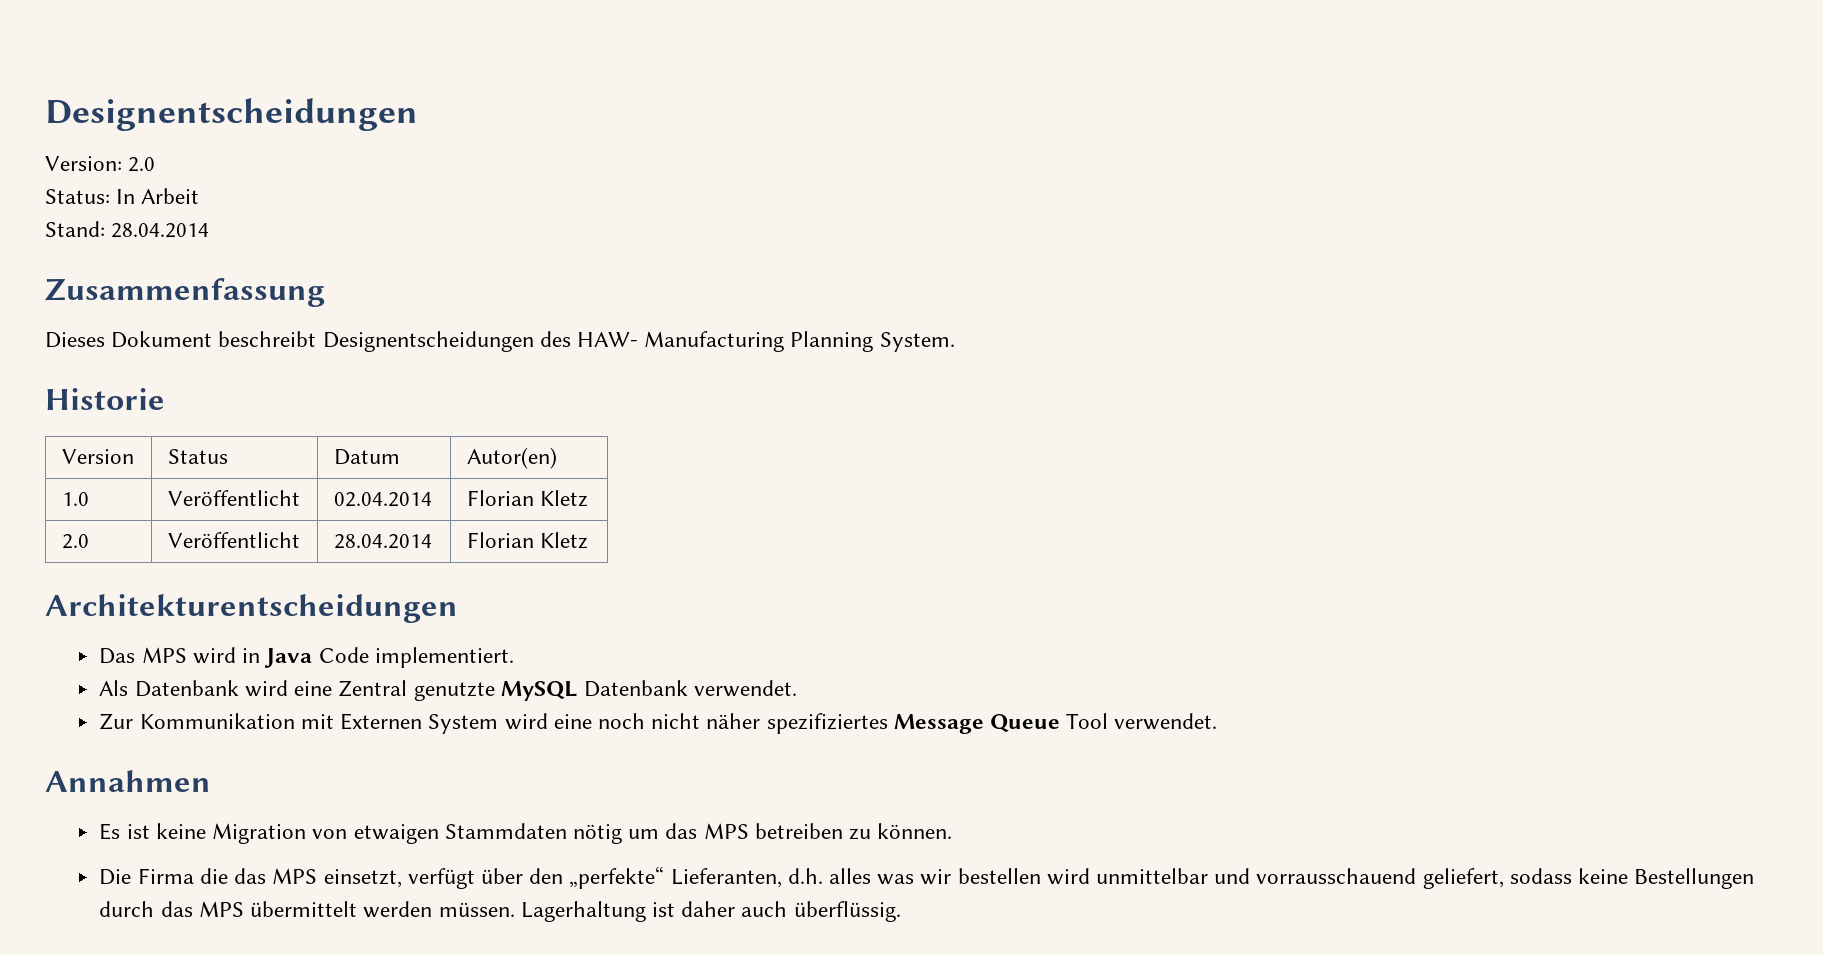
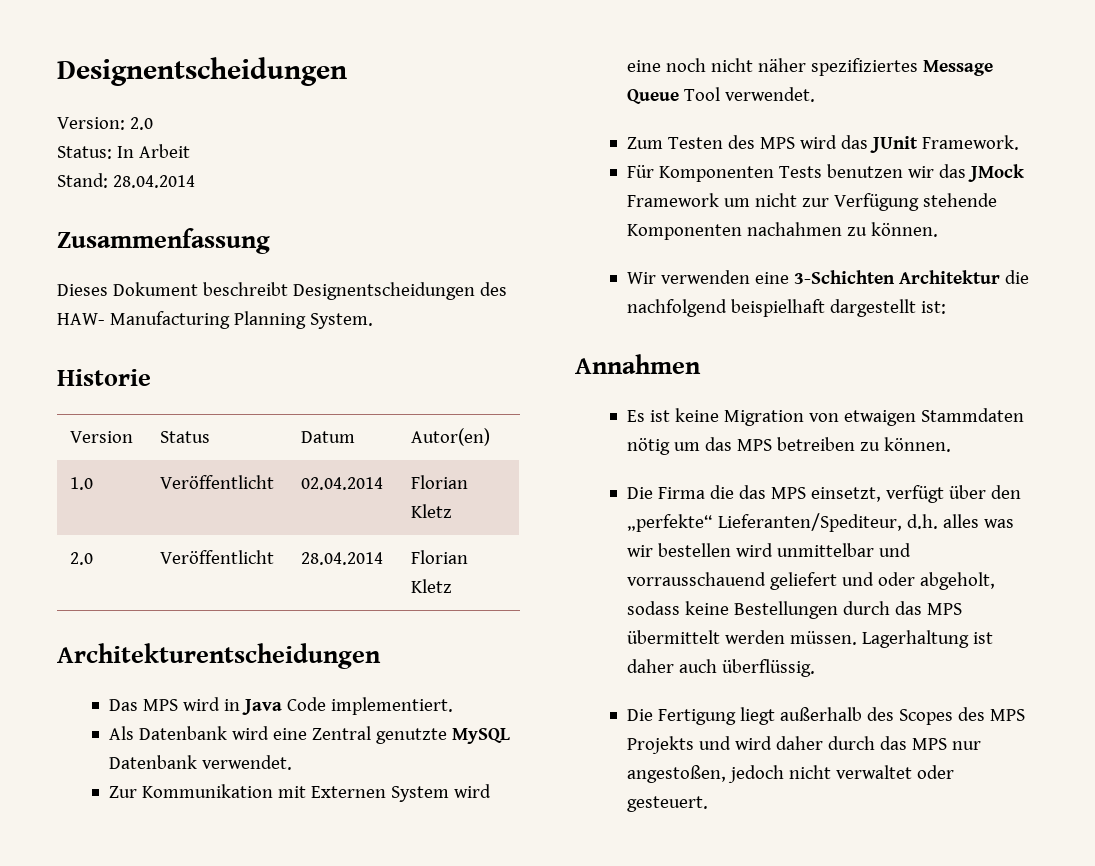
+ Zum Testen des MPS wird das JUnit Framework.
+ Für Komponenten Tests benutzen wir das JMock Framework um nicht zur Verfügung stehende Komponenten nachahmen zu können.
+ Wir verwenden eine 3-Schichten Architektur die nachfolgend beispielhaft dargestellt ist:
- Die Firma die das MPS einsetzt, verfügt über den „perfekte“ Lieferanten, d.h. alles was wir bestellen wird unmittelbar und vorrausschauend geliefert, sodass keine Bestellungen durch das MPS übermittelt werden müssen.
+ Die Firma die das MPS einsetzt, verfügt über den „perfekte“ Lieferanten/Spediteur, d.h. alles was wir bestellen wird unmittelbar und vorrausschauend geliefert und oder abgeholt, sodass keine Bestellungen durch das MPS übermittelt werden müssen.
+ Die Fertigung liegt außerhalb des Scopes des MPS Projekts und wird daher durch das MPS nur angestoßen, jedoch nicht verwaltet oder gesteuert.

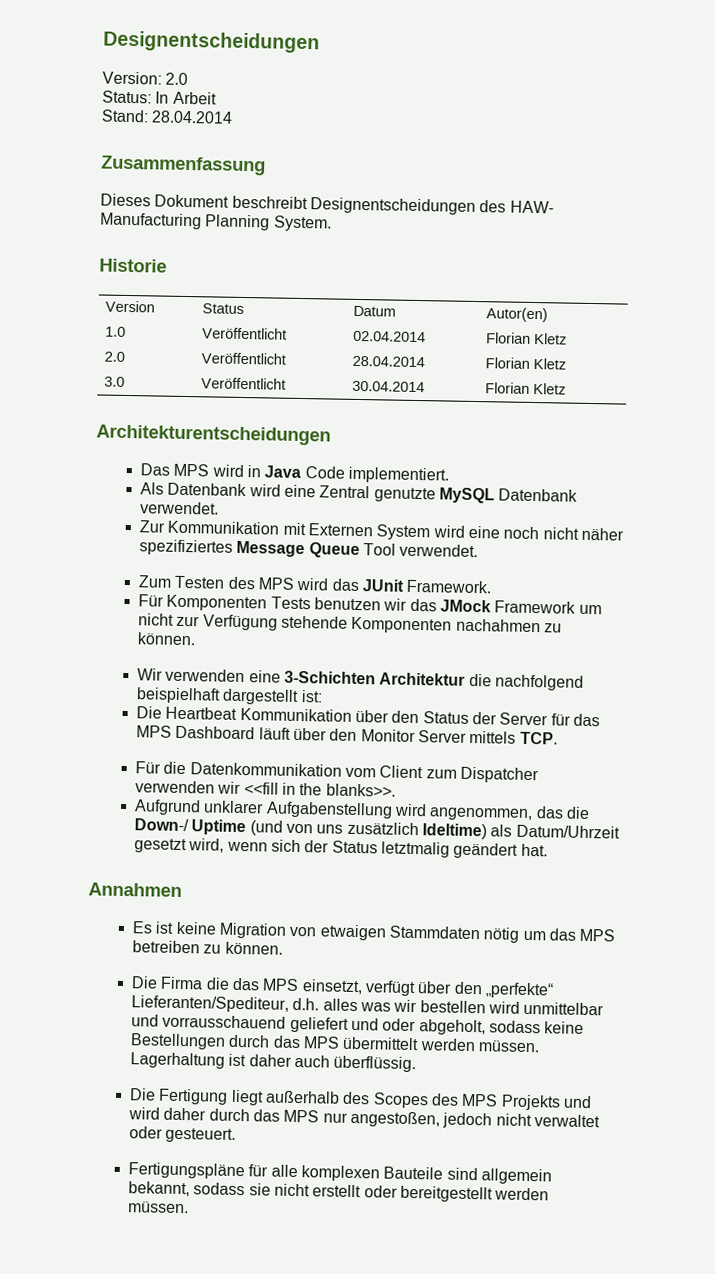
+ 3.0 | Veröffentlicht | 30.04.2014 | Florian Kletz
+ Die Heartbeat Kommunikation über den Status der Server für das MPS Dashboard läuft über den Monitor Server mittels TCP.
+ Für die Datenkommunikation vom Client zum Dispatcher verwenden wir <<fill in the blanks>>.
+ Aufgrund unklarer Aufgabenstellung wird angenommen, das die Down-/ Uptime (und von uns zusätzlich Ideltime) als Datum/Uhrzeit gesetzt wird, wenn sich der Status letztmalig geändert hat.
+ Fertigungspläne für alle komplexen Bauteile sind allgemein bekannt, sodass sie nicht erstellt oder bereitgestellt werden müssen.

